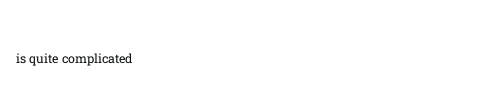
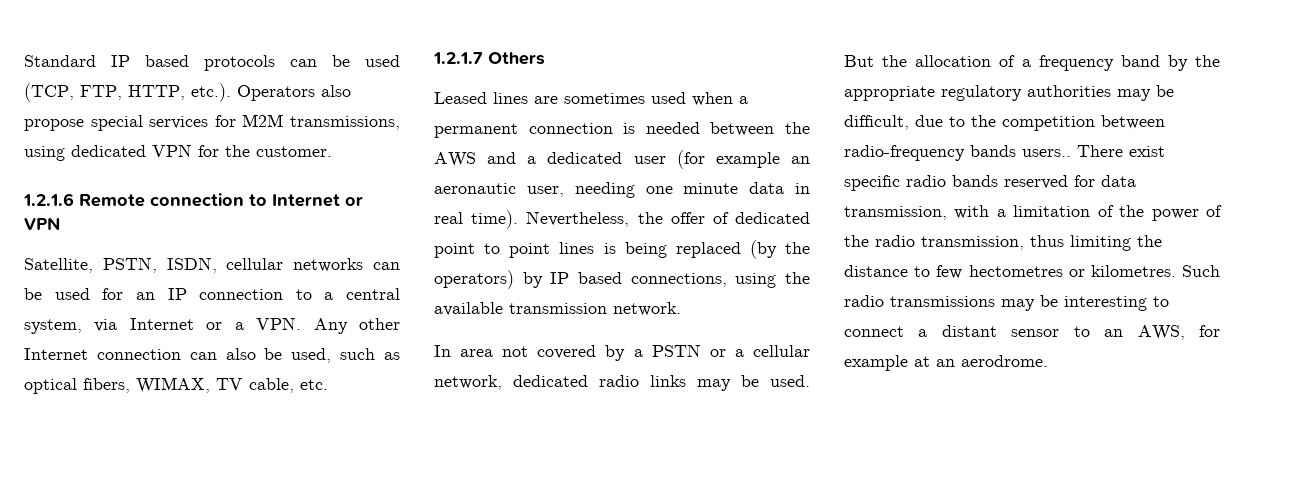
- is quite complicated
+ Standard IP based protocols can be used (TCP, FTP, HTTP, etc.). Operators also propose special services for M2M transmissions, using dedicated VPN for the customer.
+ 1.2.1.6 Remote connection to Internet or VPN
+ Satellite, PSTN, ISDN, cellular networks can be used for an IP connection to a central system, via Internet or a VPN. Any other Internet connection can also be used, such as optical fibers, WIMAX, TV cable, etc.
+ 1.2.1.7 Others
+ Leased lines are sometimes used when a permanent connection is needed between the AWS and a dedicated user (for example an aeronautic user, needing one minute data in real time). Nevertheless, the offer of dedicated point to point lines is being replaced (by the operators) by IP based connections, using the available transmission network.
+ In area not covered by a PSTN or a cellular network, dedicated radio links may be used. But the allocation of a frequency band by the appropriate regulatory authorities may be difficult, due to the competition between radio-frequency bands users.. There exist specific radio bands reserved for data transmission, with a limitation of the power of the radio transmission, thus limiting the distance to few hectometres or kilometres. Such radio transmissions may be interesting to connect a distant sensor to an AWS, for example at an aerodrome.

